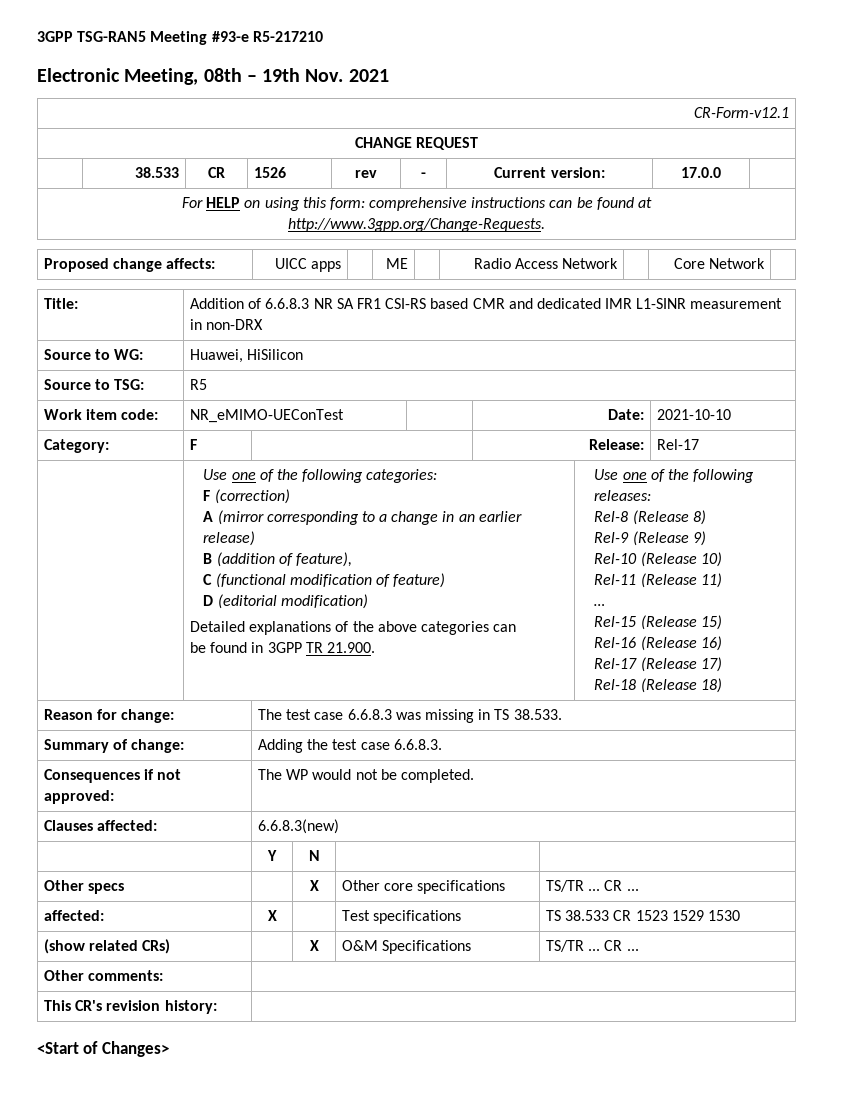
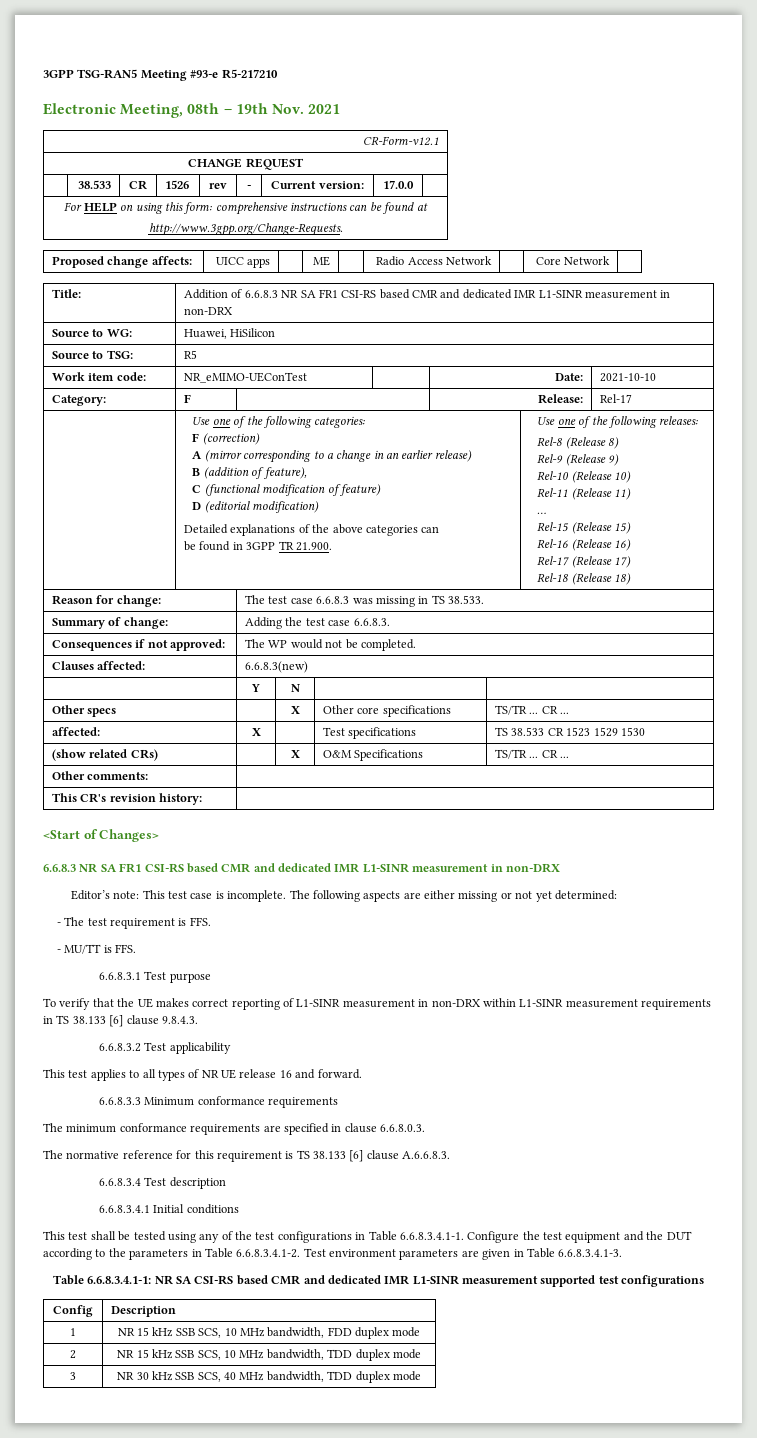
  <Start of Changes>
+ 6.6.8.3 NR SA FR1 CSI-RS based CMR and dedicated IMR L1-SINR measurement in non-DRX
+ Editor’s note: This test case is incomplete. The following aspects are either missing or not yet determined:
+ - The test requirement is FFS.
+ - MU/TT is FFS.
+ 6.6.8.3.1 Test purpose
+ To verify that the UE makes correct reporting of L1-SINR measurement in non-DRX within L1-SINR measurement requirements in TS 38.133 [6] clause 9.8.4.3.
+ 6.6.8.3.2 Test applicability
+ This test applies to all types of NR UE release 16 and forward.
+ 6.6.8.3.3 Minimum conformance requirements
+ The minimum conformance requirements are specified in clause 6.6.8.0.3.
+ The normative reference for this requirement is TS 38.133 [6] clause A.6.6.8.3.
+ 6.6.8.3.4 Test description
+ 6.6.8.3.4.1 Initial conditions
+ This test shall be tested using any of the test configurations in Table 6.6.8.3.4.1-1. Configure the test equipment and the DUT according to the parameters in Table 6.6.8.3.4.1-2. Test environment parameters are given in Table 6.6.8.3.4.1-3.
+ Table 6.6.8.3.4.1-1: NR SA CSI-RS based CMR and dedicated IMR L1-SINR measurement supported test configurations
+ Config | Description
+ 1 | NR 15 kHz SSB SCS, 10 MHz bandwidth, FDD duplex mode
+ 2 | NR 15 kHz SSB SCS, 10 MHz bandwidth, TDD duplex mode
+ 3 | NR 30 kHz SSB SCS, 40 MHz bandwidth, TDD duplex mode

